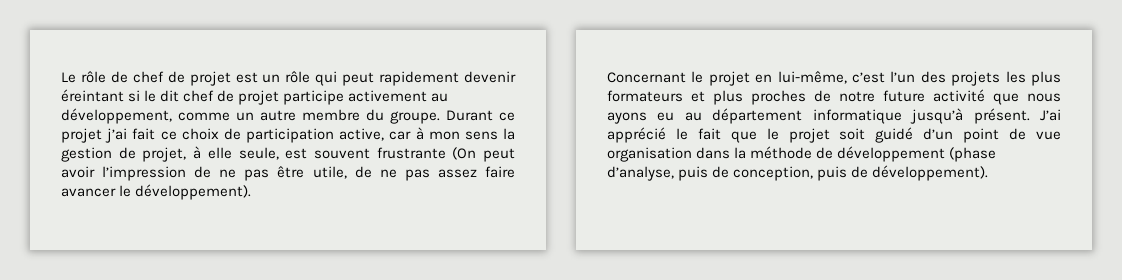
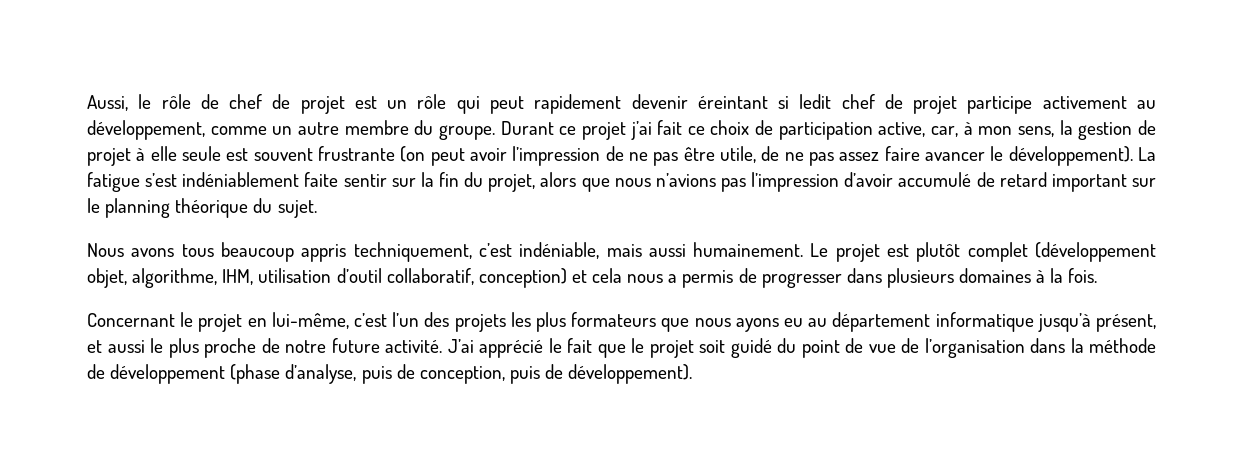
- Le rôle de chef de projet est un rôle qui peut rapidement devenir éreintant si le dit chef de projet participe activement au développement, comme un autre membre du groupe.
+ Aussi, le rôle de chef de projet est un rôle qui peut rapidement devenir éreintant si ledit chef de projet participe activement au développement, comme un autre membre du groupe.
- Durant ce projet j’ai fait ce choix de participation active, car à mon sens la gestion de projet, à elle seule, est souvent frustrante (On peut avoir l’impression de ne pas être utile, de ne pas assez faire avancer le développement).
+ Durant ce projet j’ai fait ce choix de participation active, car, à mon sens, la gestion de projet à elle seule est souvent frustrante (on peut avoir l’impression de ne pas être utile, de ne pas assez faire avancer le développement). La fatigue s’est indéniablement faite sentir sur la fin du projet, alors que nous n’avions pas l’impression d’avoir accumulé de retard important sur le planning théorique du sujet.
+ Nous avons tous beaucoup appris techniquement, c’est indéniable, mais aussi humainement. Le projet est plutôt complet (développement objet, algorithme, IHM, utilisation d’outil collaboratif, conception) et cela nous a permis de progresser dans plusieurs domaines à la fois.
- Concernant le projet en lui-même, c’est l’un des projets les plus formateurs et plus proches de notre future activité que nous ayons eu au département informatique jusqu’à présent.
+ Concernant le projet en lui-même, c’est l’un des projets les plus formateurs que nous ayons eu au département informatique jusqu’à présent, et aussi le plus proche de notre future activité.
- J’ai apprécié le fait que le projet soit guidé d’un point de vue organisation dans la méthode de développement (phase d’analyse, puis de conception, puis de développement).
+ J’ai apprécié le fait que le projet soit guidé du point de vue de l’organisation dans la méthode de développement (phase d’analyse, puis de conception, puis de développement).

